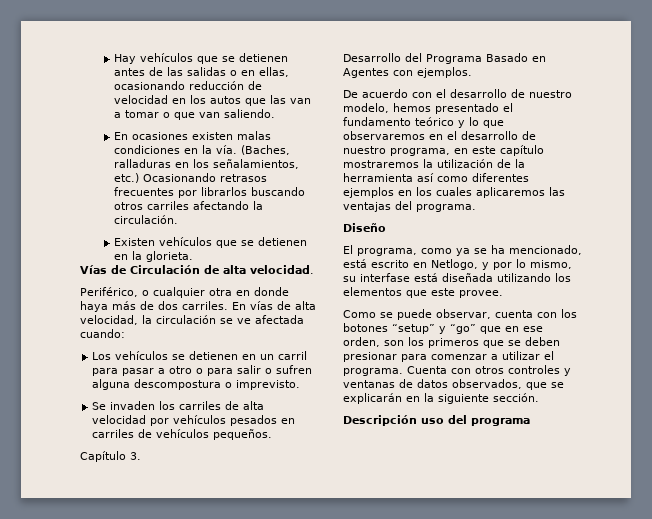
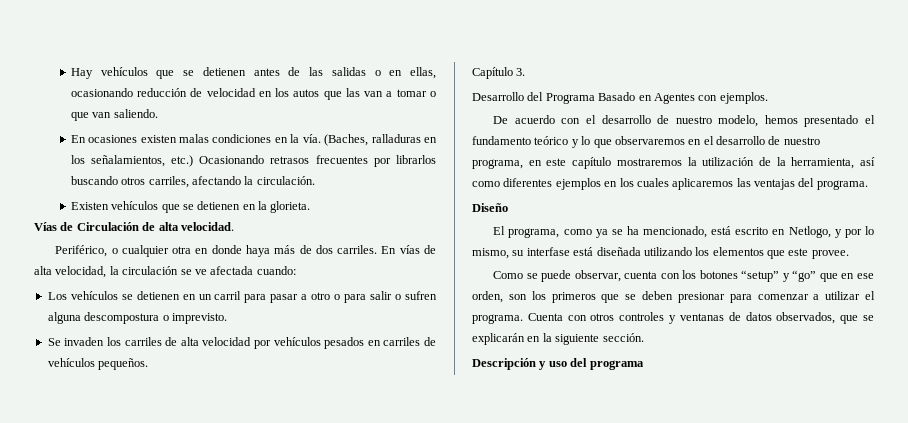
- (Baches, ralladuras en los señalamientos, etc.) Ocasionando retrasos frecuentes por librarlos buscando otros carriles afectando la circulación.
+ (Baches, ralladuras en los señalamientos, etc.) Ocasionando retrasos frecuentes por librarlos buscando otros carriles, afectando la circulación.
- De acuerdo con el desarrollo de nuestro modelo, hemos presentado el fundamento teórico y lo que observaremos en el desarrollo de nuestro programa, en este capítulo mostraremos la utilización de la herramienta así como diferentes ejemplos en los cuales aplicaremos las ventajas del programa.
+ De acuerdo con el desarrollo de nuestro modelo, hemos presentado el fundamento teórico y lo que observaremos en el desarrollo de nuestro programa, en este capítulo mostraremos la utilización de la herramienta, así como diferentes ejemplos en los cuales aplicaremos las ventajas del programa.
- Descripción uso del programa
+ Descripción y uso del programa

